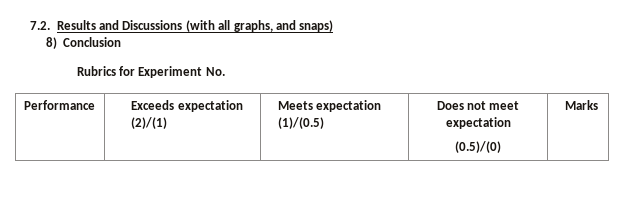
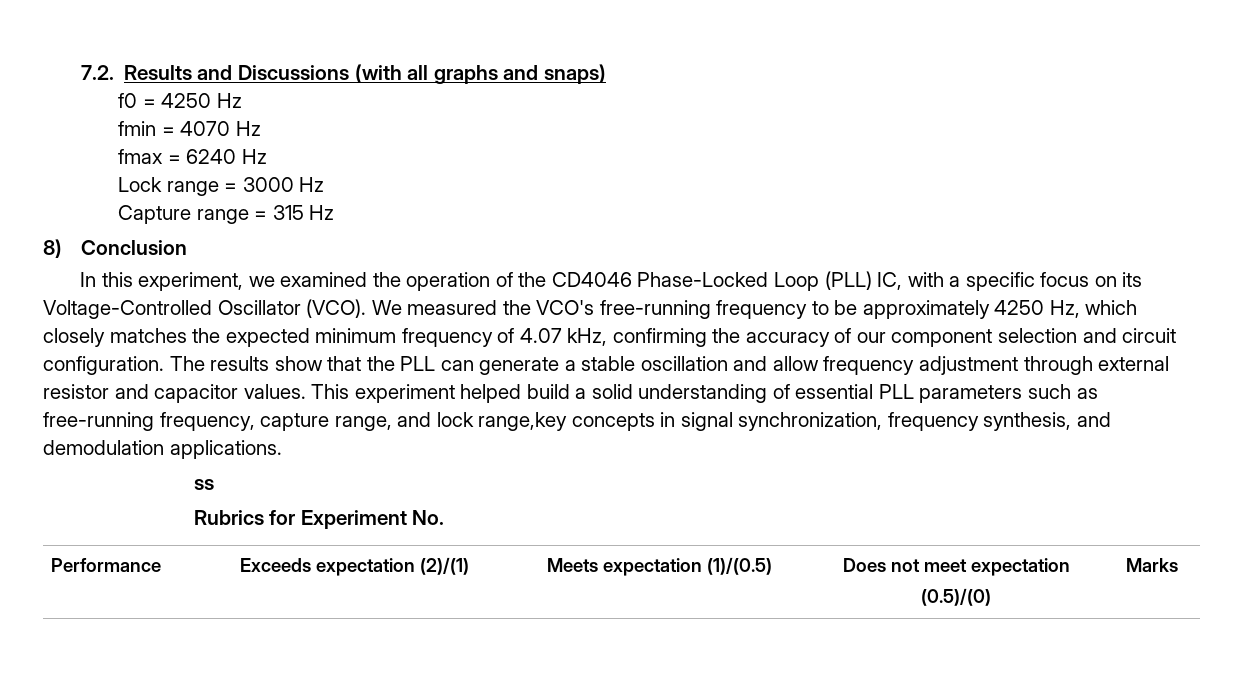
- 7.2. Results and Discussions (with all graphs, and snaps)
+ 7.2. Results and Discussions (with all graphs and snaps)
+ f0 = 4250 Hz
+ fmin = 4070 Hz
+ fmax = 6240 Hz
+ Lock range = 3000 Hz
+ Capture range = 315 Hz
  8) Conclusion
+ In this experiment, we examined the operation of the CD4046 Phase-Locked Loop (PLL) IC, with a specific focus on its Voltage-Controlled Oscillator (VCO). We measured the VCO's free-running frequency to be approximately 4250 Hz, which closely matches the expected minimum frequency of 4.07 kHz, confirming the accuracy of our component selection and circuit configuration. The results show that the PLL can generate a stable oscillation and allow frequency adjustment through external resistor and capacitor values. This experiment helped build a solid understanding of essential PLL parameters such as free-running frequency, capture range, and lock range,key concepts in signal synchronization, frequency synthesis, and demodulation applications.
+ ss

